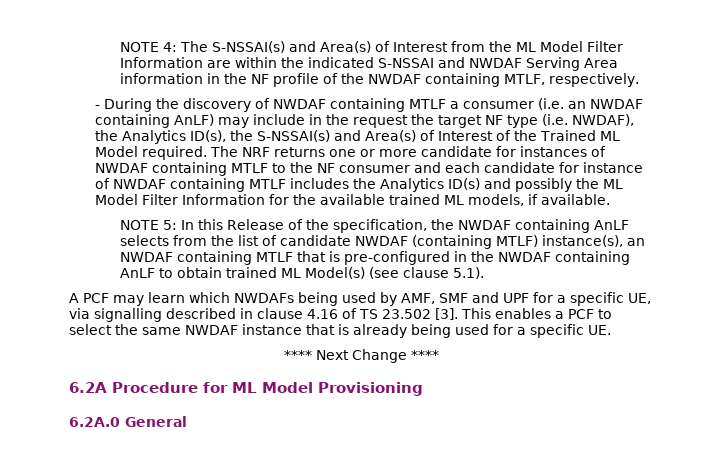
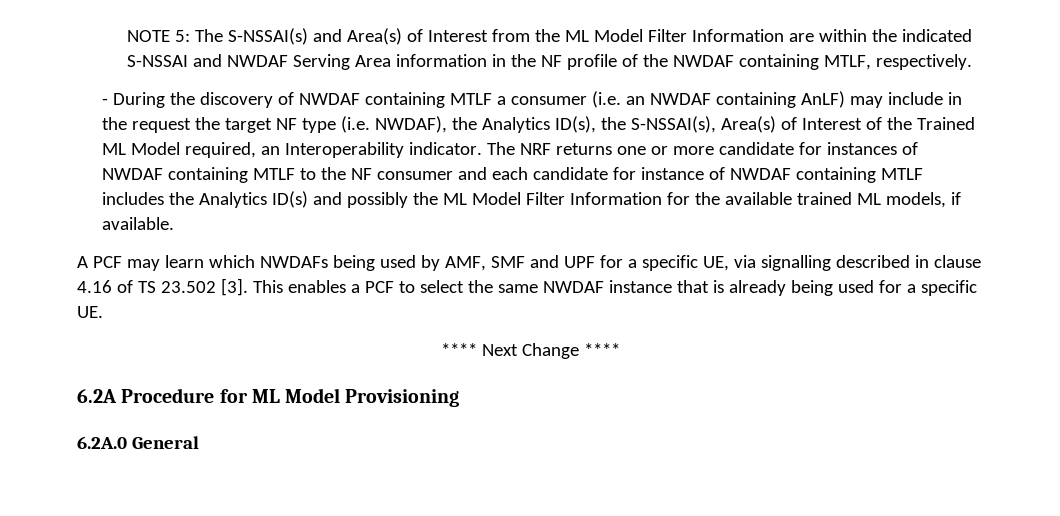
- NOTE 4: The S-NSSAI(s) and Area(s) of Interest from the ML Model Filter Information are within the indicated S-NSSAI and NWDAF Serving Area information in the NF profile of the NWDAF containing MTLF, respectively.
+ NOTE 5: The S-NSSAI(s) and Area(s) of Interest from the ML Model Filter Information are within the indicated S-NSSAI and NWDAF Serving Area information in the NF profile of the NWDAF containing MTLF, respectively.
- - During the discovery of NWDAF containing MTLF a consumer (i.e. an NWDAF containing AnLF) may include in the request the target NF type (i.e. NWDAF), the Analytics ID(s), the S-NSSAI(s) and Area(s) of Interest of the Trained ML Model required.
+ - During the discovery of NWDAF containing MTLF a consumer (i.e. an NWDAF containing AnLF) may include in the request the target NF type (i.e. NWDAF), the Analytics ID(s), the S-NSSAI(s), Area(s) of Interest of the Trained ML Model required, an Interoperability indicator.
- NOTE 5: In this Release of the specification, the NWDAF containing AnLF selects from the list of candidate NWDAF (containing MTLF) instance(s), an NWDAF containing MTLF that is pre-configured in the NWDAF containing AnLF to obtain trained ML Model(s) (see clause 5.1).

